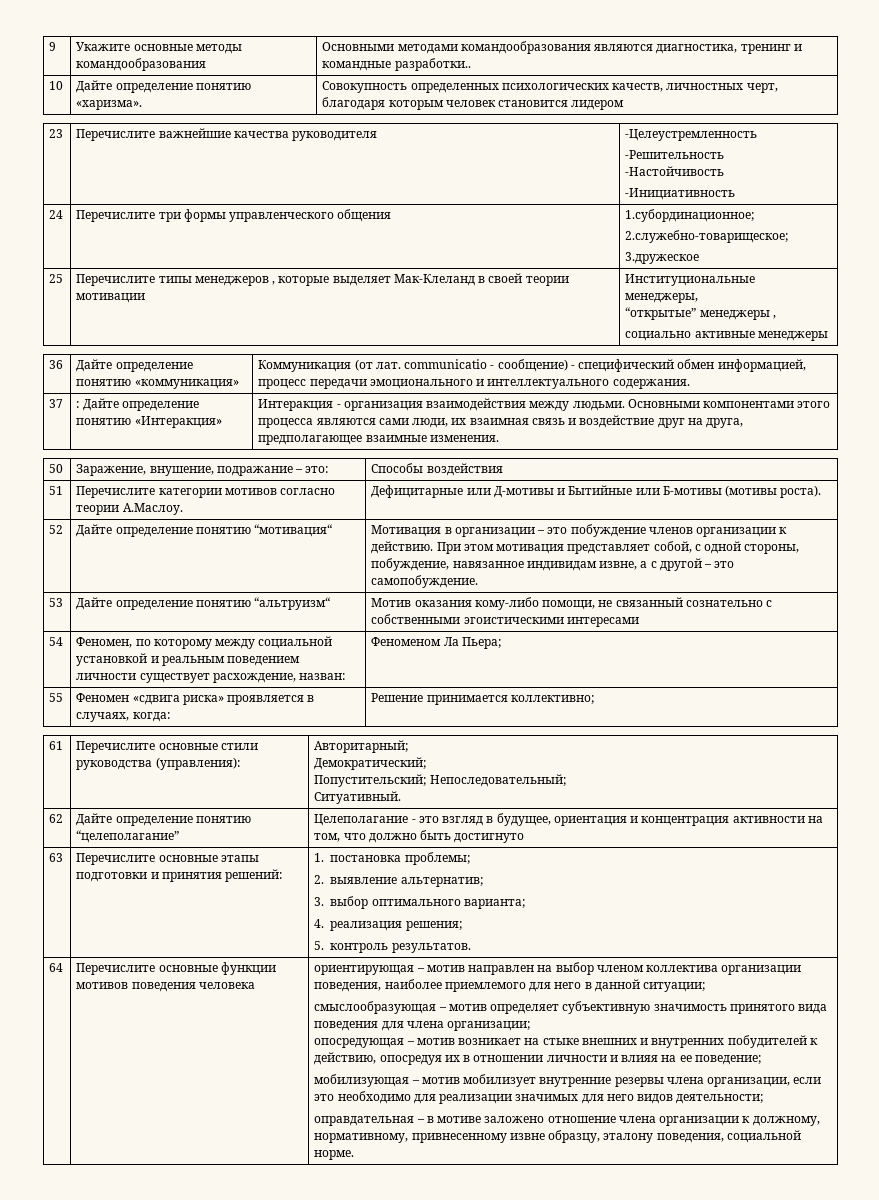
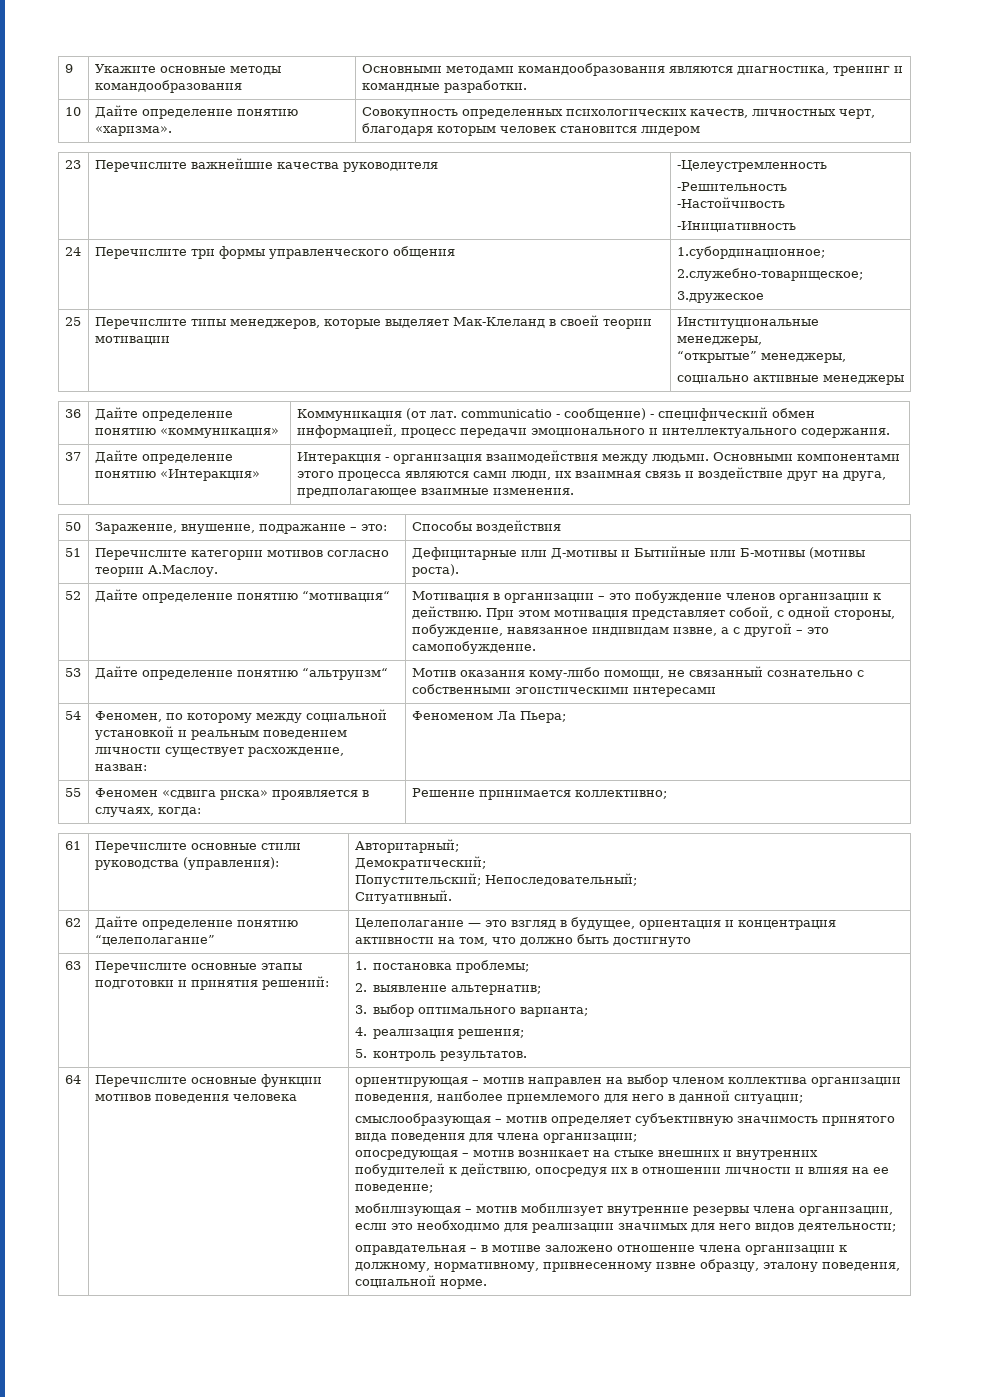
- 9 | Укажите основные методы командообразования | Основными методами командообразования являются диагностика, тренинг и командные разработки..
+ 9 | Укажите основные методы командообразования | Основными методами командообразования являются диагностика, тренинг и командные разработки.
- 25 | Перечислите типы менеджеров , которые выделяет Мак-Клеланд в своей теории мотивации | Институциональные менеджеры,
- “открытые” менеджеры ,
+ 25 | Перечислите типы менеджеров, которые выделяет Мак-Клеланд в своей теории мотивации | Институциональные менеджеры,
+ “открытые” менеджеры,
- 37 | : Дайте определение понятию «Интеракция» | Интеракция - организация взаимодействия между людьми. Основными компонентами этого процесса являются сами люди, их взаимная связь и воздействие друг на друга, предполагающее взаимные изменения.
+ 37 | Дайте определение понятию «Интеракция» | Интеракция - организация взаимодействия между людьми. Основными компонентами этого процесса являются сами люди, их взаимная связь и воздействие друг на друга, предполагающее взаимные изменения.
- 62 | Дайте определение понятию “целеполагание” | Целеполагание - это взгляд в будущее, ориентация и концентрация активности на том, что должно быть достигнуто
+ 62 | Дайте определение понятию “целеполагание” | Целеполагание — это взгляд в будущее, ориентация и концентрация активности на том, что должно быть достигнуто

